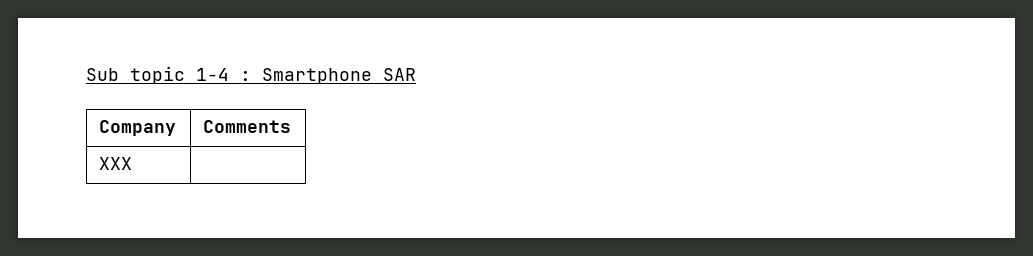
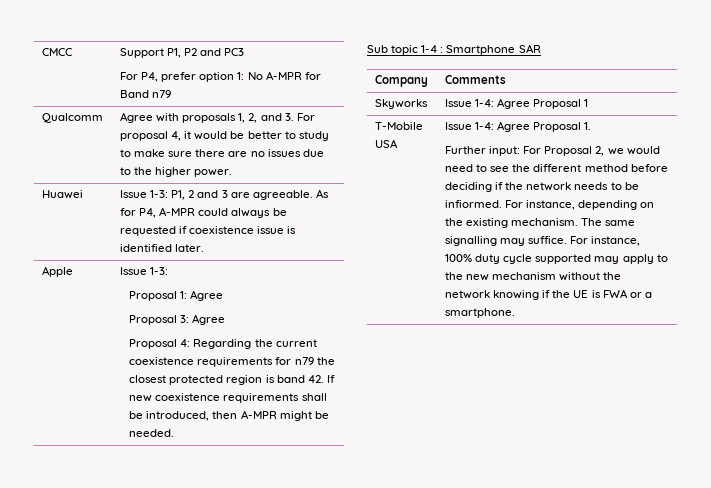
+ CMCC | Support P1, P2 and PC3
+ For P4, prefer option 1: No A-MPR for Band n79
+ Qualcomm | Agree with proposals 1, 2, and 3. For proposal 4, it would be better to study to make sure there are no issues due to the higher power.
+ Huawei | Issue 1-3: P1, 2 and 3 are agreeable. As for P4, A-MPR could always be requested if coexistence issue is identified later.
+ Apple | Issue 1-3:
+ Proposal 1: Agree
+ Proposal 3: Agree
+ Proposal 4: Regarding the current coexistence requirements for n79 the closest protected region is band 42. If new coexistence requirements shall be introduced, then A-MPR might be needed.
- XXX |
+ Skyworks | Issue 1-4: Agree Proposal 1
+ T-Mobile USA | Issue 1-4: Agree Proposal 1.
+ Further input: For Proposal 2, we would need to see the different method before deciding if the network needs to be infiormed. For instance, depending on the existing mechanism. The same signalling may suffice. For instance, 100% duty cycle supported may apply to the new mechanism without the network knowing if the UE is FWA or a smartphone.

